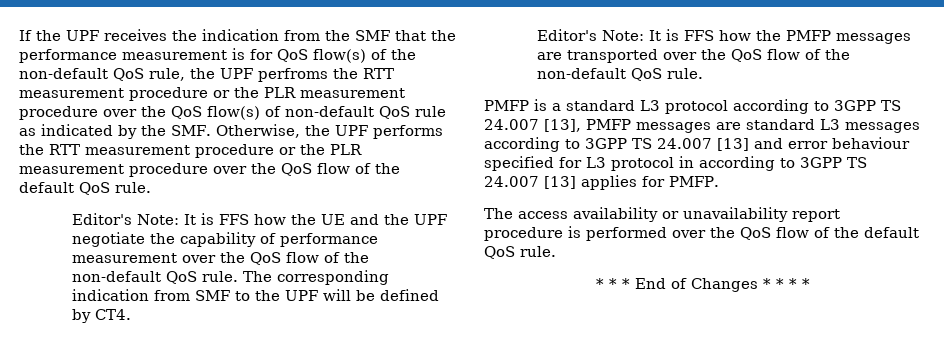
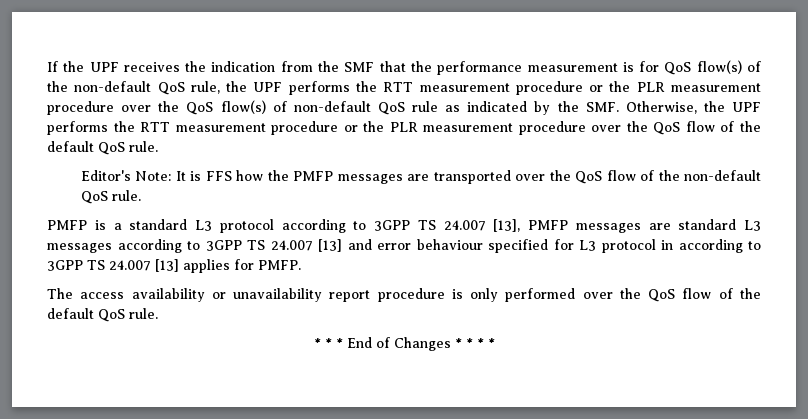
- If the UPF receives the indication from the SMF that the performance measurement is for QoS flow(s) of the non-default QoS rule, the UPF perfroms the RTT measurement procedure or the PLR measurement procedure over the QoS flow(s) of non-default QoS rule as indicated by the SMF. Otherwise, the UPF performs the RTT measurement procedure or the PLR measurement procedure over the QoS flow of the default QoS rule.
+ If the UPF receives the indication from the SMF that the performance measurement is for QoS flow(s) of the non-default QoS rule, the UPF performs the RTT measurement procedure or the PLR measurement procedure over the QoS flow(s) of non-default QoS rule as indicated by the SMF. Otherwise, the UPF performs the RTT measurement procedure or the PLR measurement procedure over the QoS flow of the default QoS rule.
- Editor's Note: It is FFS how the UE and the UPF negotiate the capability of performance measurement over the QoS flow of the non-default QoS rule. The corresponding indication from SMF to the UPF will be defined by CT4.
- The access availability or unavailability report procedure is performed over the QoS flow of the default QoS rule.
+ The access availability or unavailability report procedure is only performed over the QoS flow of the default QoS rule.

